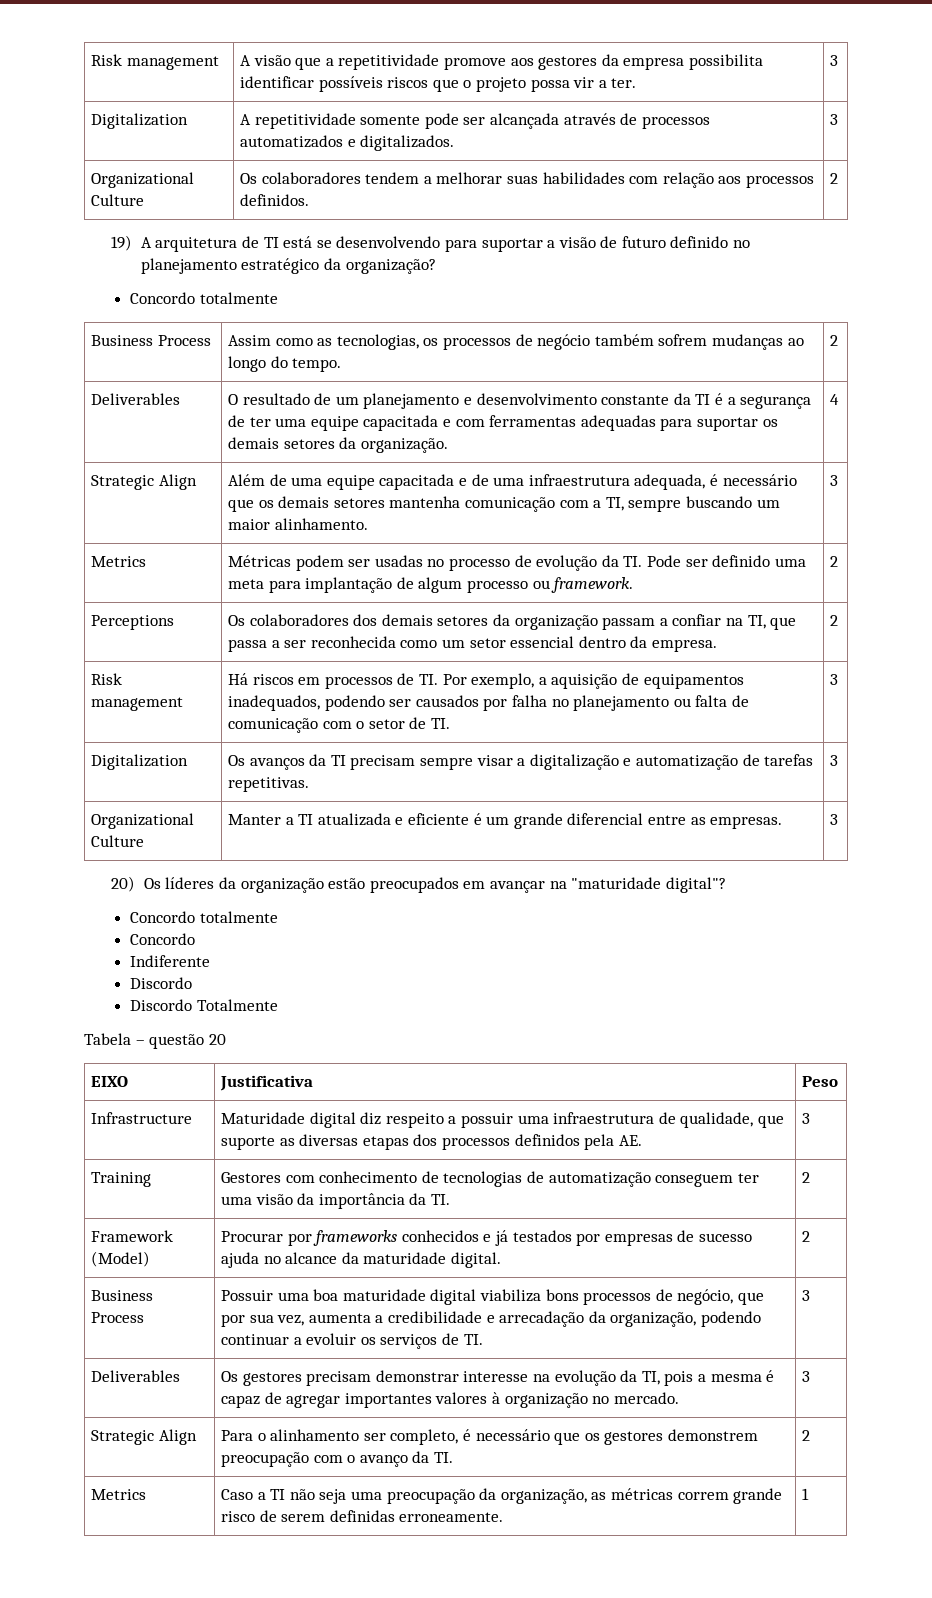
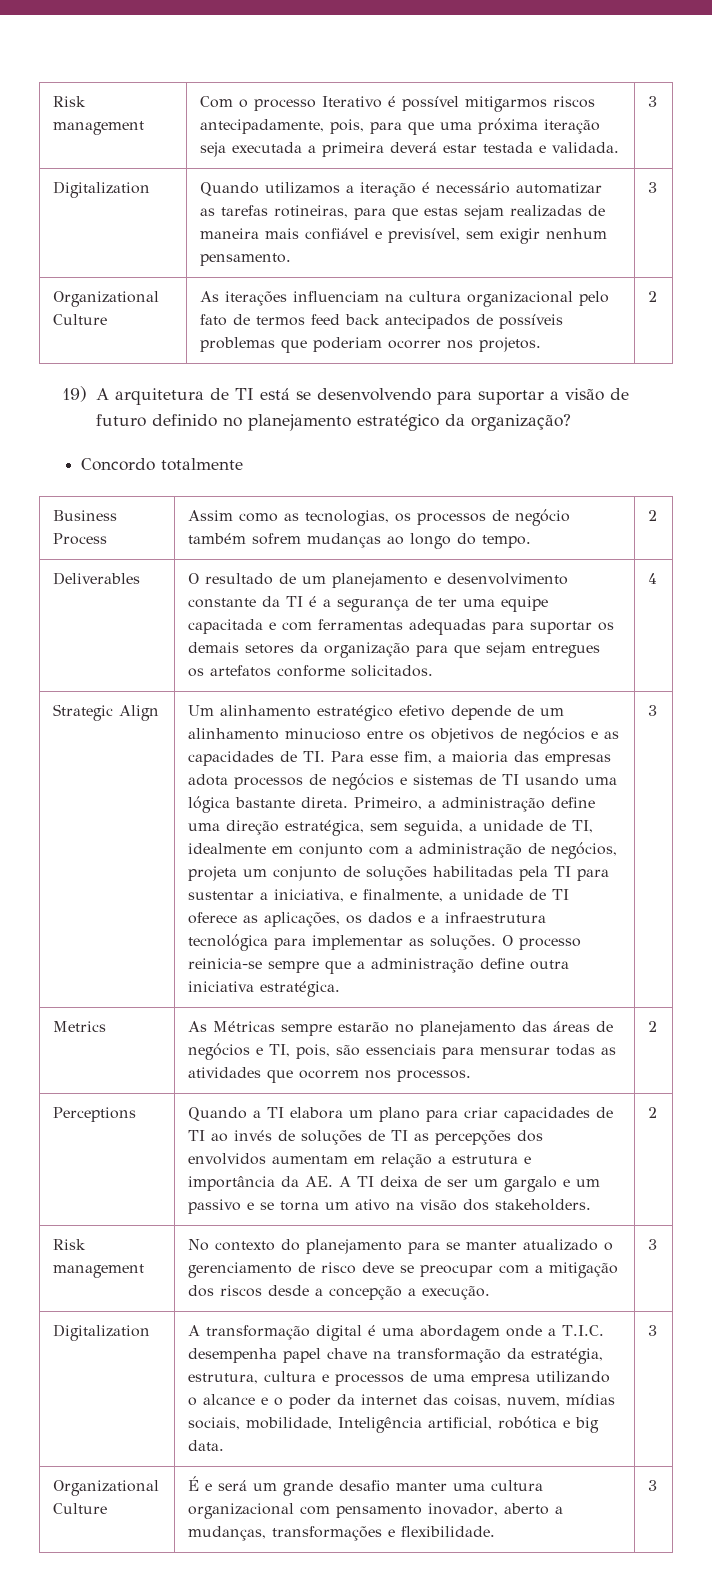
- Risk management | A visão que a repetitividade promove aos gestores da empresa possibilita identificar possíveis riscos que o projeto possa vir a ter. | 3
- Digitalization | A repetitividade somente pode ser alcançada através de processos automatizados e digitalizados. | 3
- Organizational Culture | Os colaboradores tendem a melhorar suas habilidades com relação aos processos definidos. | 2
+ Risk management | Com o processo Iterativo é possível mitigarmos riscos antecipadamente, pois, para que uma próxima iteração seja executada a primeira deverá estar testada e validada. | 3
+ Digitalization | Quando utilizamos a iteração é necessário automatizar as tarefas rotineiras, para que estas sejam realizadas de maneira mais confiável e previsível, sem exigir nenhum pensamento. | 3
+ Organizational Culture | As iterações influenciam na cultura organizacional pelo fato de termos feed back antecipados de possíveis problemas que poderiam ocorrer nos projetos. | 2
- Deliverables | O resultado de um planejamento e desenvolvimento constante da TI é a segurança de ter uma equipe capacitada e com ferramentas adequadas para suportar os demais setores da organização. | 4
- Strategic Align | Além de uma equipe capacitada e de uma infraestrutura adequada, é necessário que os demais setores mantenha comunicação com a TI, sempre buscando um maior alinhamento. | 3
- Metrics | Métricas podem ser usadas no processo de evolução da TI. Pode ser definido uma meta para implantação de algum processo ou framework. | 2
- Perceptions | Os colaboradores dos demais setores da organização passam a confiar na TI, que passa a ser reconhecida como um setor essencial dentro da empresa. | 2
- Risk management | Há riscos em processos de TI. Por exemplo, a aquisição de equipamentos inadequados, podendo ser causados por falha no planejamento ou falta de comunicação com o setor de TI. | 3
- Digitalization | Os avanços da TI precisam sempre visar a digitalização e automatização de tarefas repetitivas. | 3
- Organizational Culture | Manter a TI atualizada e eficiente é um grande diferencial entre as empresas. | 3
- 20) Os líderes da organização estão preocupados em avançar na "maturidade digital"?
- Concordo totalmente
- Concordo
- Indiferente
- Discordo
- Discordo Totalmente
- Tabela – questão 20
- EIXO | Justificativa | Peso
- Infrastructure | Maturidade digital diz respeito a possuir uma infraestrutura de qualidade, que suporte as diversas etapas dos processos definidos pela AE. | 3
- Training | Gestores com conhecimento de tecnologias de automatização conseguem ter uma visão da importância da TI. | 2
- Framework (Model) | Procurar por frameworks conhecidos e já testados por empresas de sucesso ajuda no alcance da maturidade digital. | 2
- Business Process | Possuir uma boa maturidade digital viabiliza bons processos de negócio, que por sua vez, aumenta a credibilidade e arrecadação da organização, podendo continuar a evoluir os serviços de TI. | 3
- Deliverables | Os gestores precisam demonstrar interesse na evolução da TI, pois a mesma é capaz de agregar importantes valores à organização no mercado. | 3
- Strategic Align | Para o alinhamento ser completo, é necessário que os gestores demonstrem preocupação com o avanço da TI. | 2
- Metrics | Caso a TI não seja uma preocupação da organização, as métricas correm grande risco de serem definidas erroneamente. | 1
+ Deliverables | O resultado de um planejamento e desenvolvimento constante da TI é a segurança de ter uma equipe capacitada e com ferramentas adequadas para suportar os demais setores da organização para que sejam entregues os artefatos conforme solicitados. | 4
+ Strategic Align | Um alinhamento estratégico efetivo depende de um alinhamento minucioso entre os objetivos de negócios e as capacidades de TI. Para esse fim, a maioria das empresas adota processos de negócios e sistemas de TI usando uma lógica bastante direta. Primeiro, a administração define uma direção estratégica, sem seguida, a unidade de TI, idealmente em conjunto com a administração de negócios, projeta um conjunto de soluções habilitadas pela TI para sustentar a iniciativa, e finalmente, a unidade de TI oferece as aplicações, os dados e a infraestrutura tecnológica para implementar as soluções. O processo reinicia-se sempre que a administração define outra iniciativa estratégica. | 3
+ Metrics | As Métricas sempre estarão no planejamento das áreas de negócios e TI, pois, são essenciais para mensurar todas as atividades que ocorrem nos processos. | 2
+ Perceptions | Quando a TI elabora um plano para criar capacidades de TI ao invés de soluções de TI as percepções dos envolvidos aumentam em relação a estrutura e importância da AE. A TI deixa de ser um gargalo e um passivo e se torna um ativo na visão dos stakeholders. | 2
+ Risk management | No contexto do planejamento para se manter atualizado o gerenciamento de risco deve se preocupar com a mitigação dos riscos desde a concepção a execução. | 3
+ Digitalization | A transformação digital é uma abordagem onde a T.I.C. desempenha papel chave na transformação da estratégia, estrutura, cultura e processos de uma empresa utilizando o alcance e o poder da internet das coisas, nuvem, mídias sociais, mobilidade, Inteligência artificial, robótica e big data. | 3
+ Organizational Culture | É e será um grande desafio manter uma cultura organizacional com pensamento inovador, aberto a mudanças, transformações e flexibilidade. | 3

